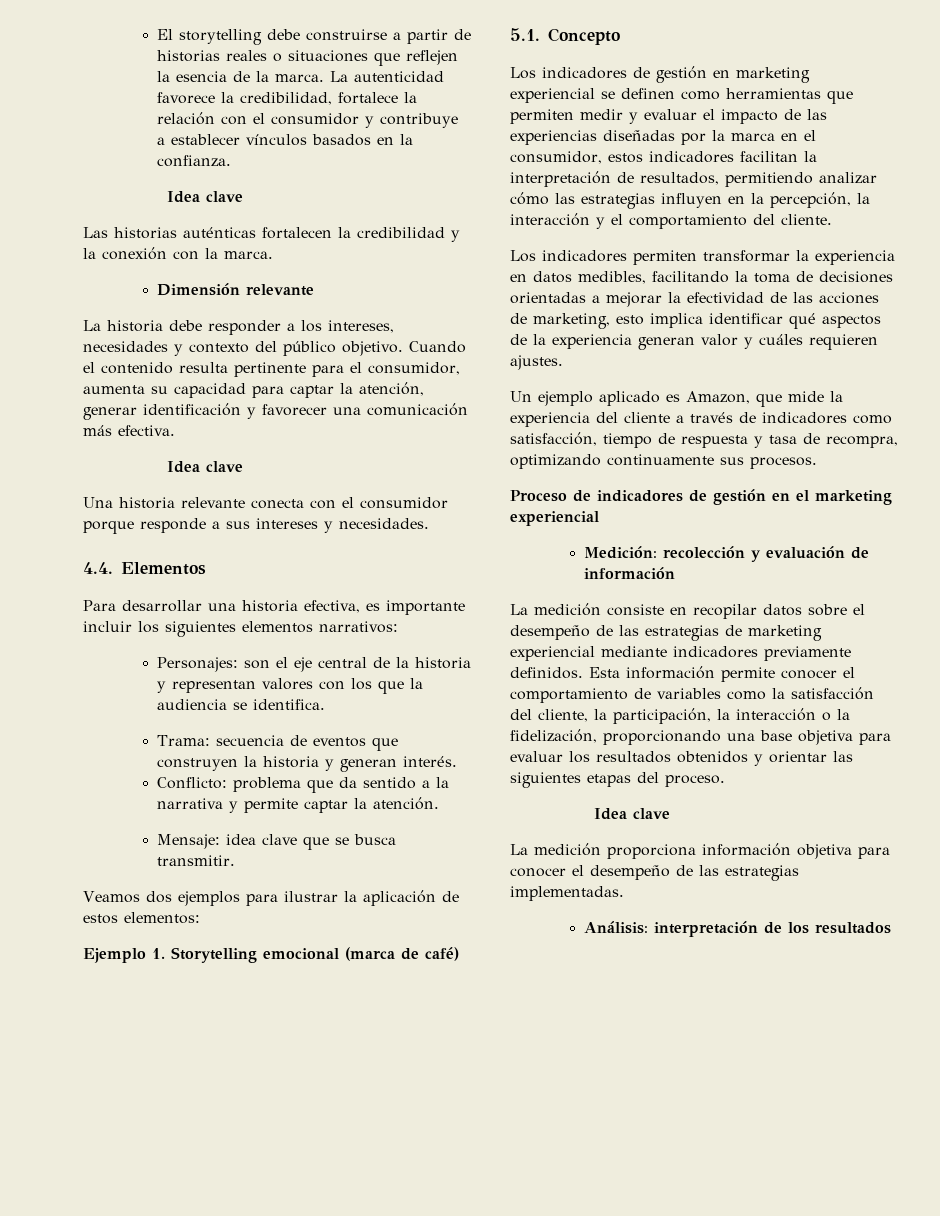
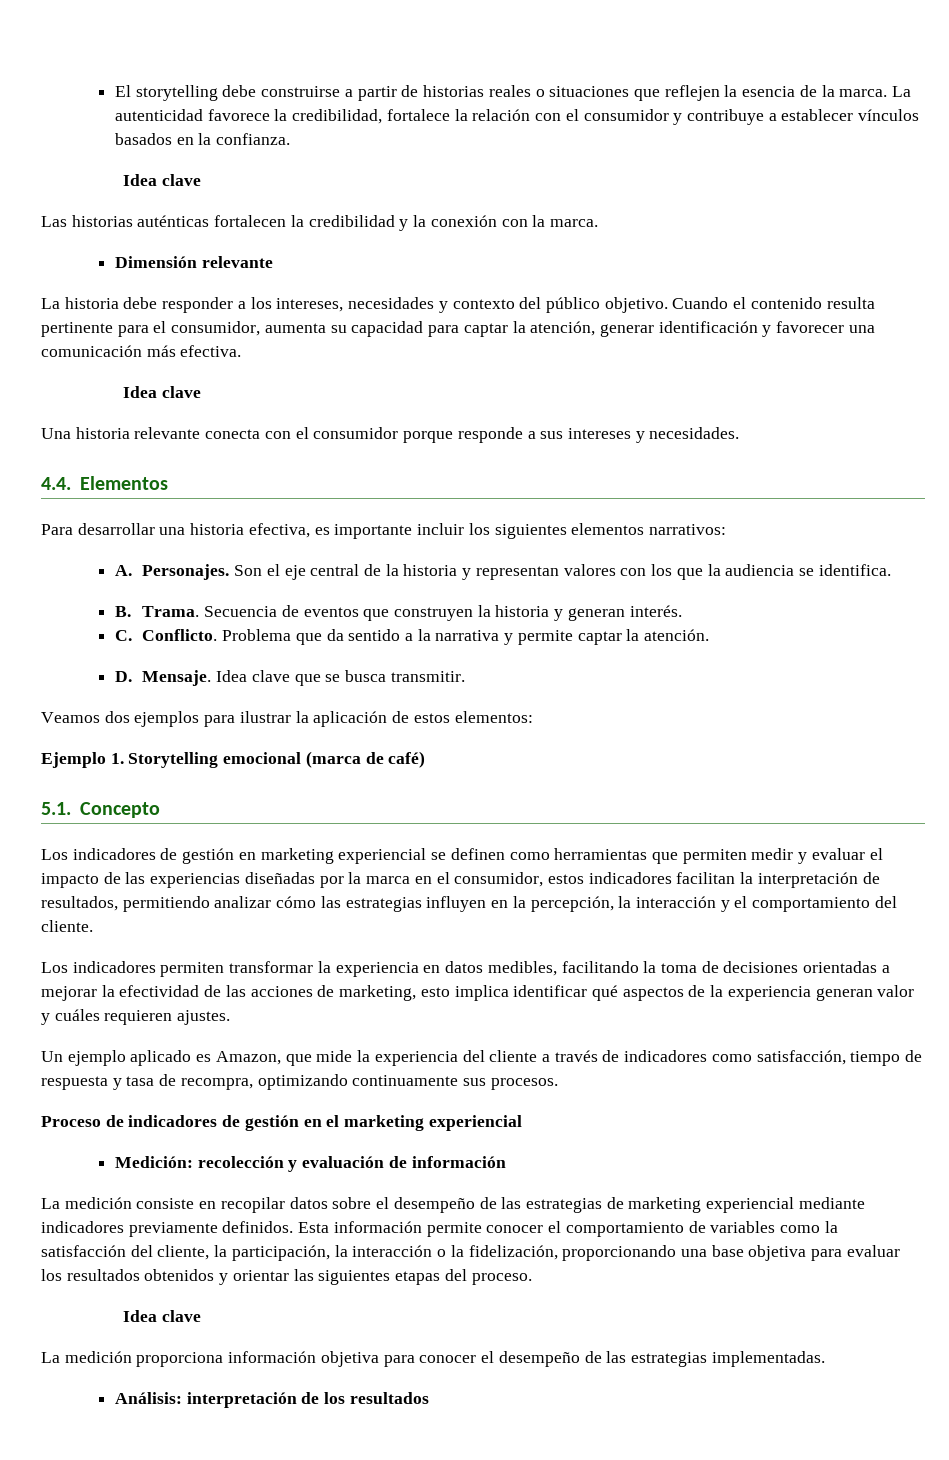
- Personajes: son el eje central de la historia y representan valores con los que la audiencia se identifica.
+ A. Personajes. Son el eje central de la historia y representan valores con los que la audiencia se identifica.
- Trama: secuencia de eventos que construyen la historia y generan interés.
+ B. Trama. Secuencia de eventos que construyen la historia y generan interés.
- Conflicto: problema que da sentido a la narrativa y permite captar la atención.
+ C. Conflicto. Problema que da sentido a la narrativa y permite captar la atención.
- Mensaje: idea clave que se busca transmitir.
+ D. Mensaje. Idea clave que se busca transmitir.

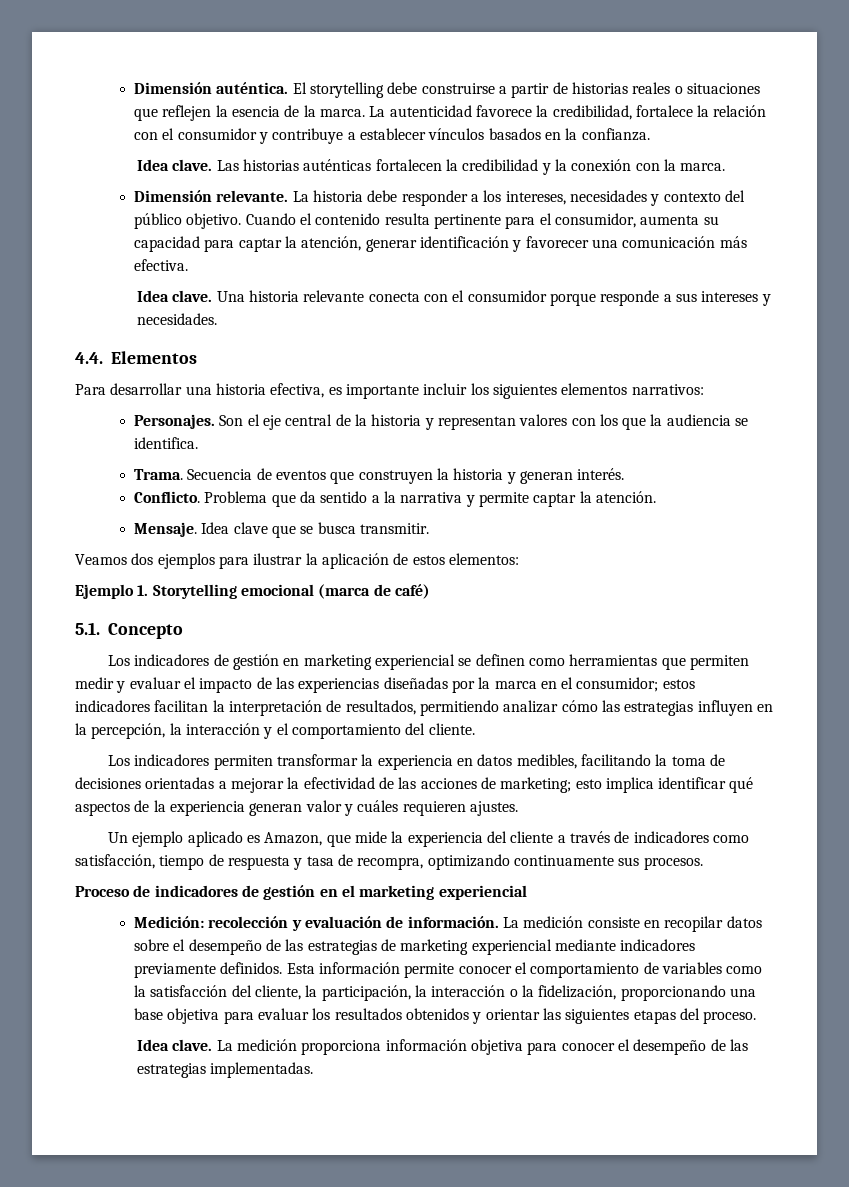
+ Dimensión auténtica.
  La autenticidad favorece la credibilidad, fortalece la relación con el consumidor y contribuye a establecer vínculos basados en la confianza.
- Idea clave
- Las historias auténticas fortalecen la credibilidad y la conexión con la marca.
+ Idea clave. Las historias auténticas fortalecen la credibilidad y la conexión con la marca.
- Dimensión relevante
- La historia debe responder a los intereses, necesidades y contexto del público objetivo.
+ Dimensión relevante. La historia debe responder a los intereses, necesidades y contexto del público objetivo.
  Cuando el contenido resulta pertinente para el consumidor, aumenta su capacidad para captar la atención, generar identificación y favorecer una comunicación más efectiva.
- Idea clave
- Una historia relevante conecta con el consumidor porque responde a sus intereses y necesidades.
+ Idea clave. Una historia relevante conecta con el consumidor porque responde a sus intereses y necesidades.
- A. Personajes.
+ Personajes.
- B. Trama.
+ Trama.
- C. Conflicto.
+ Conflicto.
- D. Mensaje.
+ Mensaje.
- Los indicadores de gestión en marketing experiencial se definen como herramientas que permiten medir y evaluar el impacto de las experiencias diseñadas por la marca en el consumidor, estos indicadores facilitan la interpretación de resultados, permitiendo analizar cómo las estrategias influyen en la percepción, la interacción y el comportamiento del cliente.
+ Los indicadores de gestión en marketing experiencial se definen como herramientas que permiten medir y evaluar el impacto de las experiencias diseñadas por la marca en el consumidor; estos indicadores facilitan la interpretación de resultados, permitiendo analizar cómo las estrategias influyen en la percepción, la interacción y el comportamiento del cliente.
- Los indicadores permiten transformar la experiencia en datos medibles, facilitando la toma de decisiones orientadas a mejorar la efectividad de las acciones de marketing, esto implica identificar qué aspectos de la experiencia generan valor y cuáles requieren ajustes.
+ Los indicadores permiten transformar la experiencia en datos medibles, facilitando la toma de decisiones orientadas a mejorar la efectividad de las acciones de marketing; esto implica identificar qué aspectos de la experiencia generan valor y cuáles requieren ajustes.
- Medición: recolección y evaluación de información
- La medición consiste en recopilar datos sobre el desempeño de las estrategias de marketing experiencial mediante indicadores previamente definidos.
+ Medición: recolección y evaluación de información. La medición consiste en recopilar datos sobre el desempeño de las estrategias de marketing experiencial mediante indicadores previamente definidos.
  Esta información permite conocer el comportamiento de variables como la satisfacción del cliente, la participación, la interacción o la fidelización, proporcionando una base objetiva para evaluar los resultados obtenidos y orientar las siguientes etapas del proceso.
- Idea clave
- La medición proporciona información objetiva para conocer el desempeño de las estrategias implementadas.
+ Idea clave. La medición proporciona información objetiva para conocer el desempeño de las estrategias implementadas.
- Análisis: interpretación de los resultados

